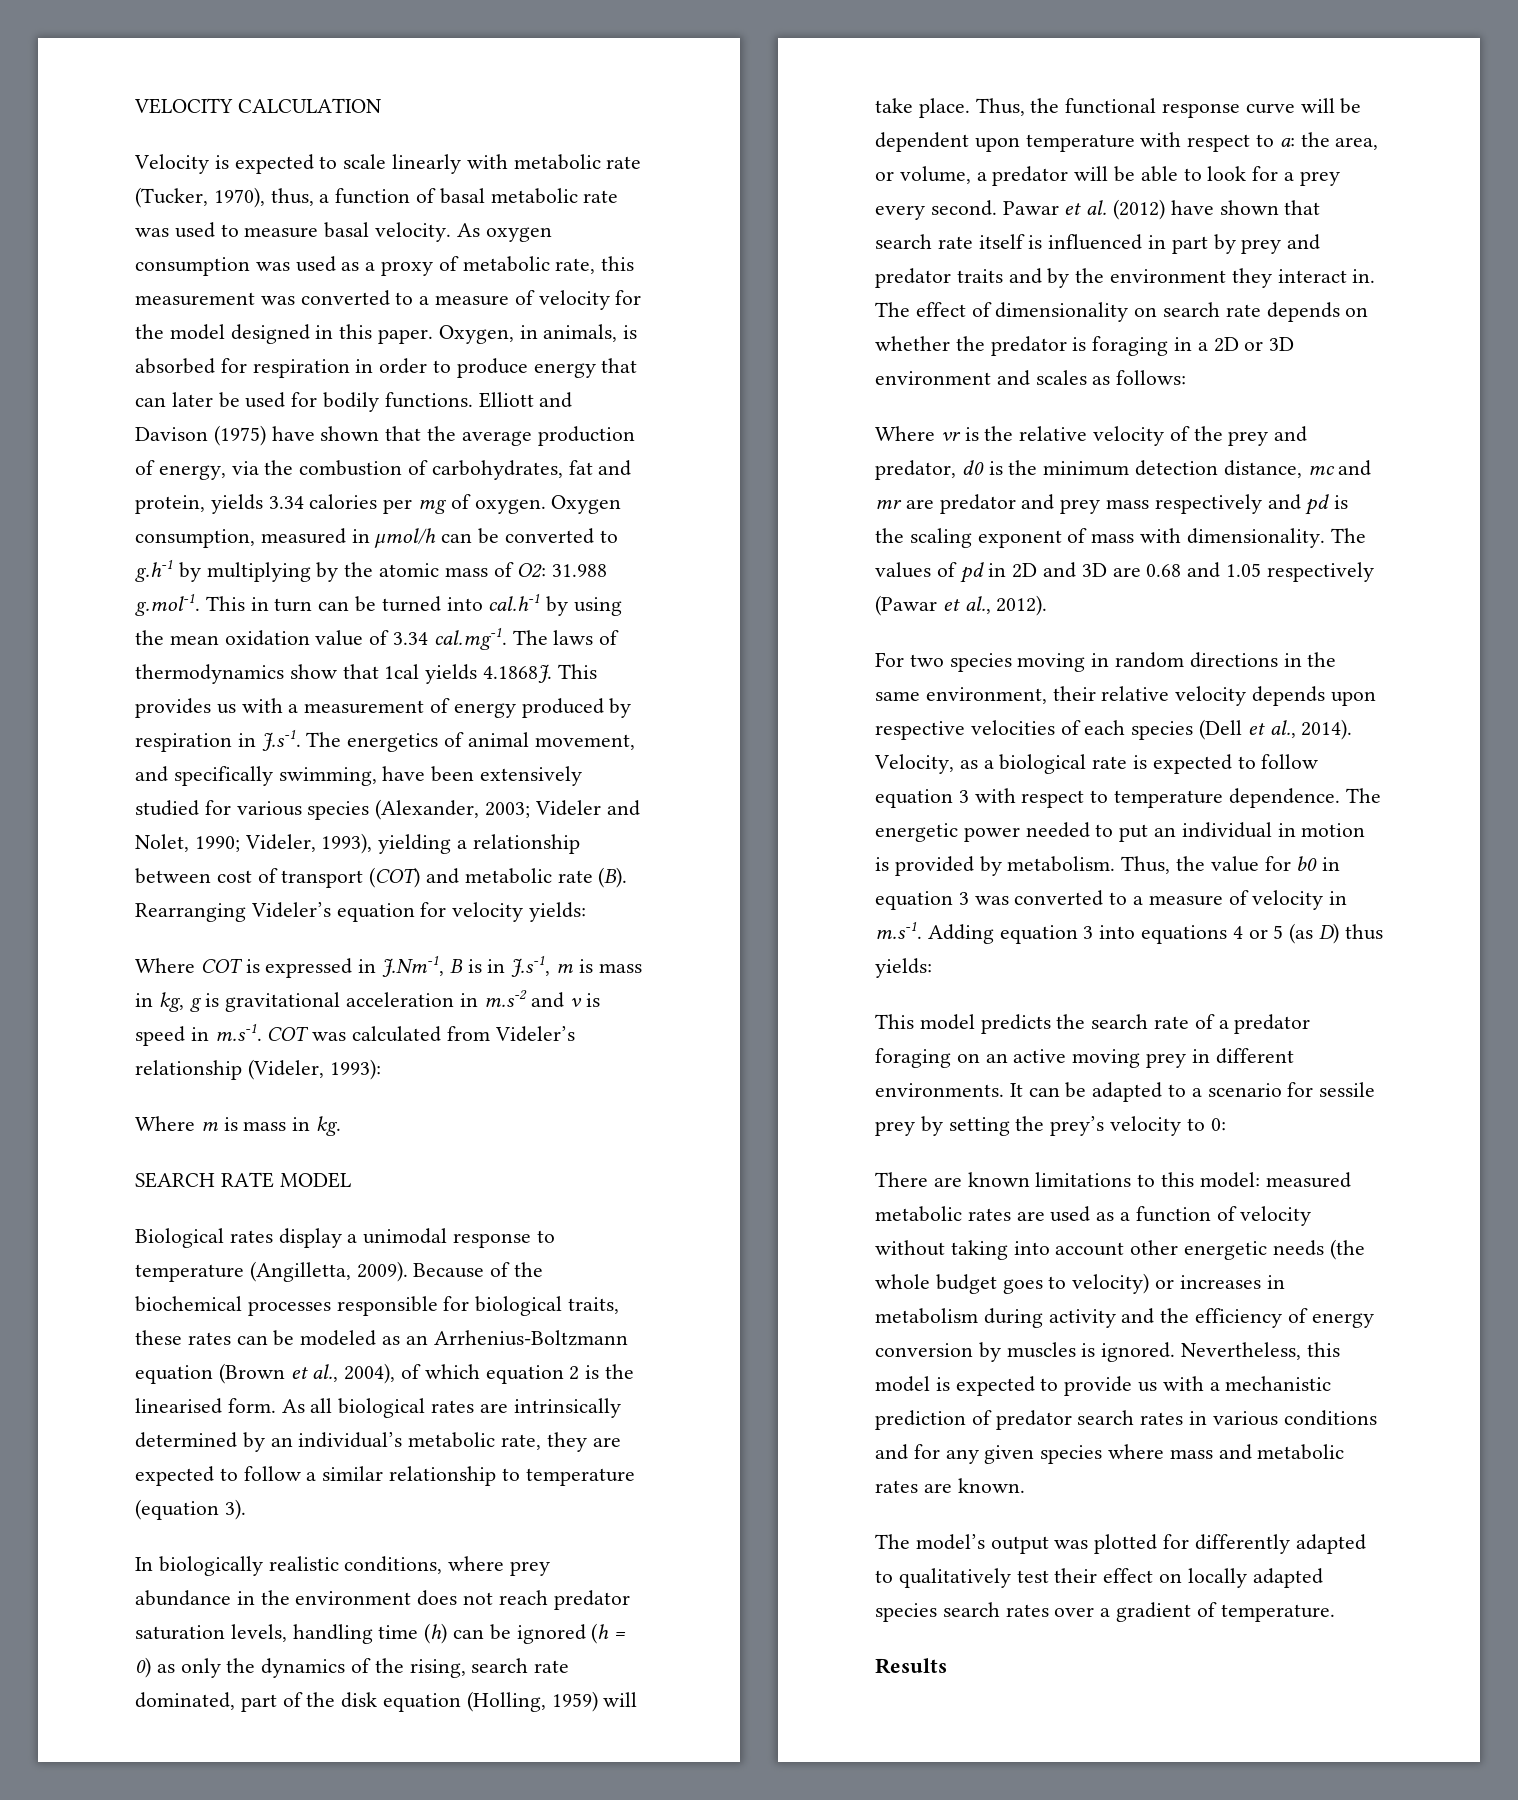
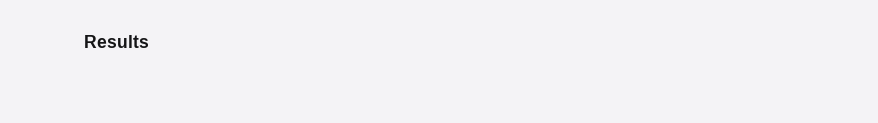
- VELOCITY CALCULATION
- Velocity is expected to scale linearly with metabolic rate (Tucker, 1970), thus, a function of basal metabolic rate was used to measure basal velocity. As oxygen consumption was used as a proxy of metabolic rate, this measurement was converted to a measure of velocity for the model designed in this paper. Oxygen, in animals, is absorbed for respiration in order to produce energy that can later be used for bodily functions. Elliott and Davison (1975) have shown that the average production of energy, via the combustion of carbohydrates, fat and protein, yields 3.34 calories per mg of oxygen. Oxygen consumption, measured in μmol/h can be converted to g.h-1 by multiplying by the atomic mass of O2: 31.988 g.mol-1. This in turn can be turned into cal.h-1 by using the mean oxidation value of 3.34 cal.mg-1. The laws of thermodynamics show that 1cal yields 4.1868J. This provides us with a measurement of energy produced by respiration in J.s-1. The energetics of animal movement, and specifically swimming, have been extensively studied for various species (Alexander, 2003; Videler and Nolet, 1990; Videler, 1993), yielding a relationship between cost of transport (COT) and metabolic rate (B). Rearranging Videler’s equation for velocity yields:
- Where COT is expressed in J.Nm-1, B is in J.s-1, m is mass in kg, g is gravitational acceleration in m.s-2 and v is speed in m.s-1. COT was calculated from Videler’s relationship (Videler, 1993):
- Where m is mass in kg.
- SEARCH RATE MODEL
- Biological rates display a unimodal response to temperature (Angilletta, 2009). Because of the biochemical processes responsible for biological traits, these rates can be modeled as an Arrhenius-Boltzmann equation (Brown et al., 2004), of which equation 2 is the linearised form. As all biological rates are intrinsically determined by an individual’s metabolic rate, they are expected to follow a similar relationship to temperature (equation 3).
- In biologically realistic conditions, where prey abundance in the environment does not reach predator saturation levels, handling time (h) can be ignored (h = 0) as only the dynamics of the rising, search rate dominated, part of the disk equation (Holling, 1959) will take place. Thus, the functional response curve will be dependent upon temperature with respect to a: the area, or volume, a predator will be able to look for a prey every second. Pawar et al. (2012) have shown that search rate itself is influenced in part by prey and predator traits and by the environment they interact in. The effect of dimensionality on search rate depends on whether the predator is foraging in a 2D or 3D environment and scales as follows:
- Where vr is the relative velocity of the prey and predator, d0 is the minimum detection distance, mc and mr are predator and prey mass respectively and pd is the scaling exponent of mass with dimensionality. The values of pd in 2D and 3D are 0.68 and 1.05 respectively (Pawar et al., 2012).
- For two species moving in random directions in the same environment, their relative velocity depends upon respective velocities of each species (Dell et al., 2014). Velocity, as a biological rate is expected to follow equation 3 with respect to temperature dependence. The energetic power needed to put an individual in motion is provided by metabolism. Thus, the value for b0 in equation 3 was converted to a measure of velocity in m.s-1. Adding equation 3 into equations 4 or 5 (as D) thus yields:
- This model predicts the search rate of a predator foraging on an active moving prey in different environments. It can be adapted to a scenario for sessile prey by setting the prey’s velocity to 0:
- There are known limitations to this model: measured metabolic rates are used as a function of velocity without taking into account other energetic needs (the whole budget goes to velocity) or increases in metabolism during activity and the efficiency of energy conversion by muscles is ignored. Nevertheless, this model is expected to provide us with a mechanistic prediction of predator search rates in various conditions and for any given species where mass and metabolic rates are known.
- The model’s output was plotted for differently adapted to qualitatively test their effect on locally adapted species search rates over a gradient of temperature.

